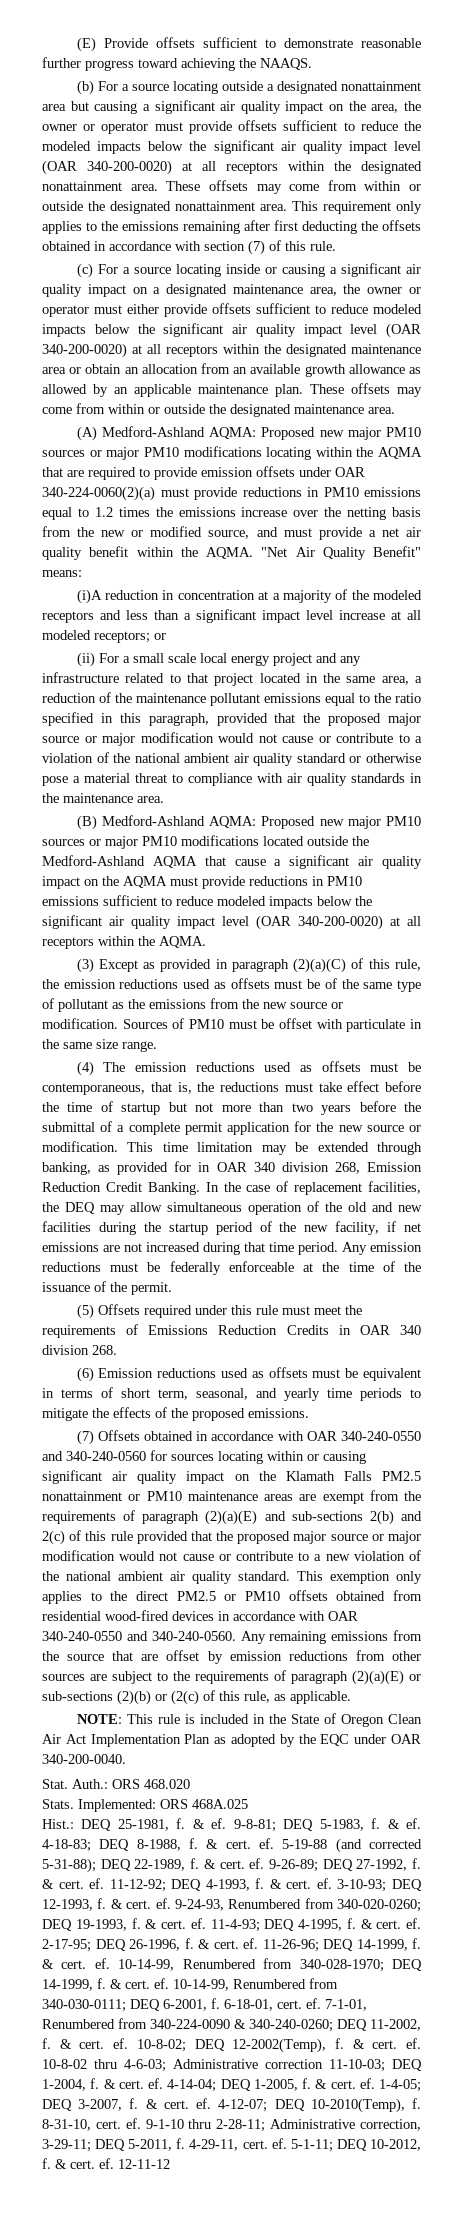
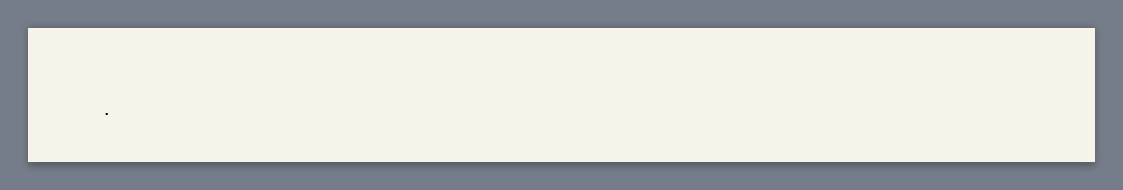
- (E) Provide offsets sufficient to demonstrate reasonable further progress toward achieving the NAAQS.
- (b) For a source locating outside a designated nonattainment area but causing a significant air quality impact on the area, the owner or operator must provide offsets sufficient to reduce the modeled impacts below the significant air quality impact level (OAR 340-200-0020) at all receptors within the designated nonattainment area. These offsets may come from within or outside the designated nonattainment area. This requirement only applies to the emissions remaining after first deducting the offsets obtained in accordance with section (7) of this rule.
- (c) For a source locating inside or causing a significant air quality impact on a designated maintenance area, the owner or operator must either provide offsets sufficient to reduce modeled impacts below the significant air quality impact level (OAR 340-200-0020) at all receptors within the designated maintenance area or obtain an allocation from an available growth allowance as allowed by an applicable maintenance plan. These offsets may come from within or outside the designated maintenance area.
- (A) Medford-Ashland AQMA: Proposed new major PM10 sources or major PM10 modifications locating within the AQMA that are required to provide emission offsets under OAR 340-224-0060(2)(a) must provide reductions in PM10 emissions equal to 1.2 times the emissions increase over the netting basis from the new or modified source, and must provide a net air quality benefit within the AQMA. "Net Air Quality Benefit" means:
- (i)A reduction in concentration at a majority of the modeled receptors and less than a significant impact level increase at all modeled receptors; or
- (ii) For a small scale local energy project and any infrastructure related to that project located in the same area, a reduction of the maintenance pollutant emissions equal to the ratio specified in this paragraph, provided that the proposed major source or major modification would not cause or contribute to a violation of the national ambient air quality standard or otherwise pose a material threat to compliance with air quality standards in the maintenance area.
- (B) Medford-Ashland AQMA: Proposed new major PM10 sources or major PM10 modifications located outside the Medford-Ashland AQMA that cause a significant air quality impact on the AQMA must provide reductions in PM10 emissions sufficient to reduce modeled impacts below the significant air quality impact level (OAR 340-200-0020) at all receptors within the AQMA.
- (3) Except as provided in paragraph (2)(a)(C) of this rule, the emission reductions used as offsets must be of the same type of pollutant as the emissions from the new source or modification. Sources of PM10 must be offset with particulate in the same size range.
- (4) The emission reductions used as offsets must be contemporaneous, that is, the reductions must take effect before the time of startup but not more than two years before the submittal of a complete permit application for the new source or modification. This time limitation may be extended through banking, as provided for in OAR 340 division 268, Emission Reduction Credit Banking. In the case of replacement facilities, the DEQ may allow simultaneous operation of the old and new facilities during the startup period of the new facility, if net emissions are not increased during that time period. Any emission reductions must be federally enforceable at the time of the issuance of the permit.
- (5) Offsets required under this rule must meet the requirements of Emissions Reduction Credits in OAR 340 division 268.
- (6) Emission reductions used as offsets must be equivalent in terms of short term, seasonal, and yearly time periods to mitigate the effects of the proposed emissions.
- (7) Offsets obtained in accordance with OAR 340-240-0550 and 340-240-0560 for sources locating within or causing significant air quality impact on the Klamath Falls PM2.5 nonattainment or PM10 maintenance areas are exempt from the requirements of paragraph (2)(a)(E) and sub-sections 2(b) and 2(c) of this rule provided that the proposed major source or major modification would not cause or contribute to a new violation of the national ambient air quality standard. This exemption only applies to the direct PM2.5 or PM10 offsets obtained from residential wood-fired devices in accordance with OAR 340-240-0550 and 340-240-0560. Any remaining emissions from the source that are offset by emission reductions from other sources are subject to the requirements of paragraph (2)(a)(E) or sub-sections (2)(b) or (2(c) of this rule, as applicable.
- NOTE: This rule is included in the State of Oregon Clean Air Act Implementation Plan as adopted by the EQC under OAR 340-200-0040.
- Stat. Auth.: ORS 468.020
- Stats. Implemented: ORS 468A.025
- Hist.: DEQ 25-1981, f. & ef. 9-8-81; DEQ 5-1983, f. & ef. 4-18-83; DEQ 8-1988, f. & cert. ef. 5-19-88 (and corrected 5-31-88); DEQ 22-1989, f. & cert. ef. 9-26-89; DEQ 27-1992, f. & cert. ef. 11-12-92; DEQ 4-1993, f. & cert. ef. 3-10-93; DEQ 12-1993, f. & cert. ef. 9-24-93, Renumbered from 340-020-0260; DEQ 19-1993, f. & cert. ef. 11-4-93; DEQ 4-1995, f. & cert. ef. 2-17-95; DEQ 26-1996, f. & cert. ef. 11-26-96; DEQ 14-1999, f. & cert. ef. 10-14-99, Renumbered from 340-028-1970; DEQ 14-1999, f. & cert. ef. 10-14-99, Renumbered from 340-030-0111; DEQ 6-2001, f. 6-18-01, cert. ef. 7-1-01, Renumbered from 340-224-0090 & 340-240-0260; DEQ 11-2002, f. & cert. ef. 10-8-02; DEQ 12-2002(Temp), f. & cert. ef. 10-8-02 thru 4-6-03; Administrative correction 11-10-03; DEQ 1-2004, f. & cert. ef. 4-14-04; DEQ 1-2005, f. & cert. ef. 1-4-05; DEQ 3-2007, f. & cert. ef. 4-12-07; DEQ 10-2010(Temp), f. 8-31-10, cert. ef. 9-1-10 thru 2-28-11; Administrative correction, 3-29-11; DEQ 5-2011, f. 4-29-11, cert. ef. 5-1-11; DEQ 10-2012, f. & cert. ef. 12-11-12
+ .

